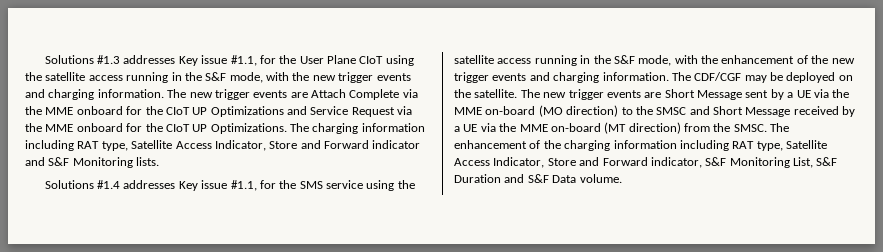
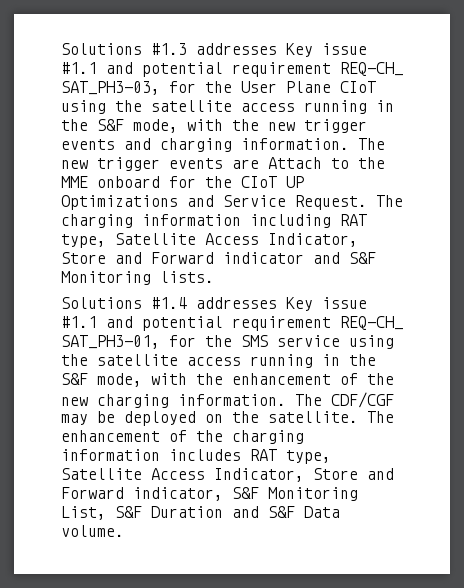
- Solutions #1.3 addresses Key issue #1.1, for the User Plane CIoT using the satellite access running in the S&F mode, with the new trigger events and charging information.
+ Solutions #1.3 addresses Key issue #1.1 and potential requirement REQ-CH_ SAT_PH3-03, for the User Plane CIoT using the satellite access running in the S&F mode, with the new trigger events and charging information.
- The new trigger events are Attach Complete via the MME onboard for the CIoT UP Optimizations and Service Request via the MME onboard for the CIoT UP Optimizations.
+ The new trigger events are Attach to the MME onboard for the CIoT UP Optimizations and Service Request.
- Solutions #1.4 addresses Key issue #1.1, for the SMS service using the satellite access running in the S&F mode, with the enhancement of the new trigger events and charging information.
+ Solutions #1.4 addresses Key issue #1.1 and potential requirement REQ-CH_ SAT_PH3-01, for the SMS service using the satellite access running in the S&F mode, with the enhancement of the new charging information.
- The new trigger events are Short Message sent by a UE via the MME on-board (MO direction) to the SMSC and Short Message received by a UE via the MME on-board (MT direction) from the SMSC. The enhancement of the charging information including RAT type, Satellite Access Indicator, Store and Forward indicator, S&F Monitoring List, S&F Duration and S&F Data volume.
+ The enhancement of the charging information includes RAT type, Satellite Access Indicator, Store and Forward indicator, S&F Monitoring List, S&F Duration and S&F Data volume.

